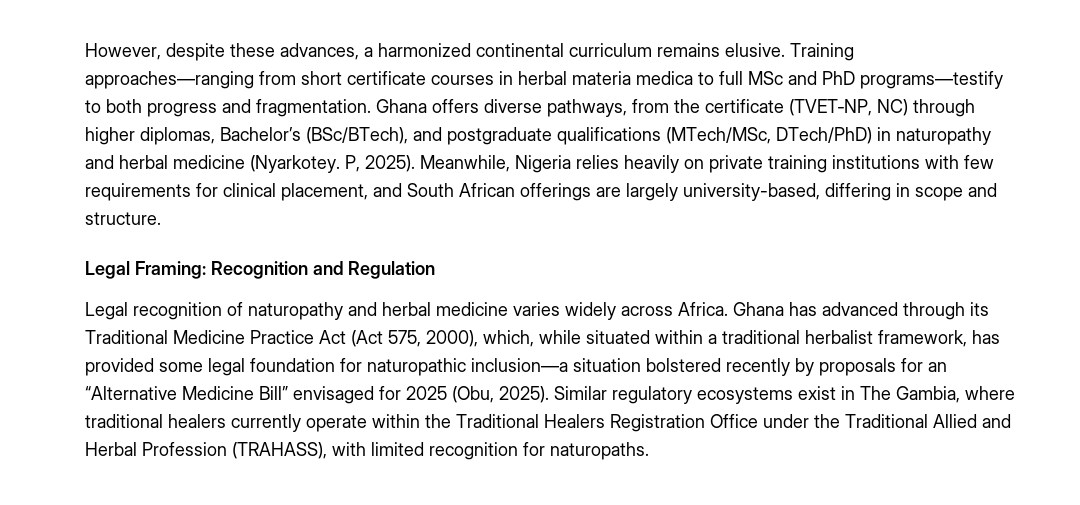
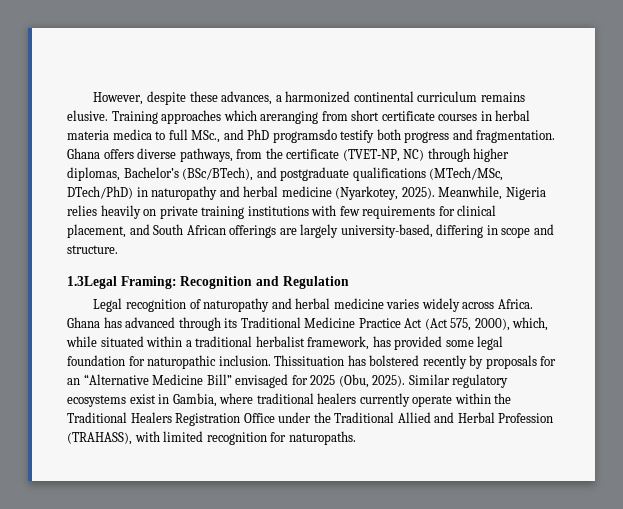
- Training approaches—ranging from short certificate courses in herbal materia medica to full MSc and PhD programs—testify to both progress and fragmentation.
+ Training approaches which areranging from short certificate courses in herbal materia medica to full MSc., and PhD programsdo testify both progress and fragmentation.
- Ghana offers diverse pathways, from the certificate (TVET‐NP, NC) through higher diplomas, Bachelor’s (BSc/BTech), and postgraduate qualifications (MTech/MSc, DTech/PhD) in naturopathy and herbal medicine (Nyarkotey. P, 2025).
+ Ghana offers diverse pathways, from the certificate (TVET‐NP, NC) through higher diplomas, Bachelor’s (BSc/BTech), and postgraduate qualifications (MTech/MSc, DTech/PhD) in naturopathy and herbal medicine (Nyarkotey, 2025).
- Legal Framing: Recognition and Regulation
+ 1.3Legal Framing: Recognition and Regulation
- Ghana has advanced through its Traditional Medicine Practice Act (Act 575, 2000), which, while situated within a traditional herbalist framework, has provided some legal foundation for naturopathic inclusion—a situation bolstered recently by proposals for an “Alternative Medicine Bill” envisaged for 2025 (Obu, 2025).
+ Ghana has advanced through its Traditional Medicine Practice Act (Act 575, 2000), which, while situated within a traditional herbalist framework, has provided some legal foundation for naturopathic inclusion. Thissituation has bolstered recently by proposals for an “Alternative Medicine Bill” envisaged for 2025 (Obu, 2025).
- Similar regulatory ecosystems exist in The Gambia, where traditional healers currently operate within the Traditional Healers Registration Office under the Traditional Allied and Herbal Profession (TRAHASS), with limited recognition for naturopaths.
+ Similar regulatory ecosystems exist in Gambia, where traditional healers currently operate within the Traditional Healers Registration Office under the Traditional Allied and Herbal Profession (TRAHASS), with limited recognition for naturopaths.

